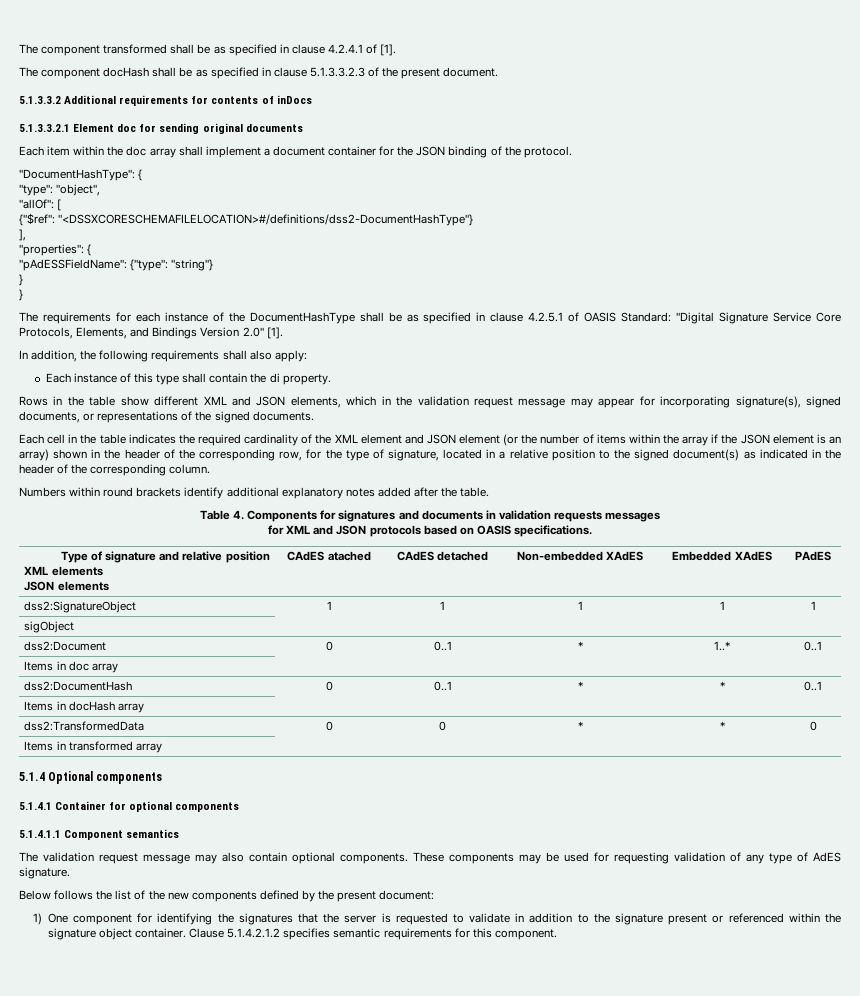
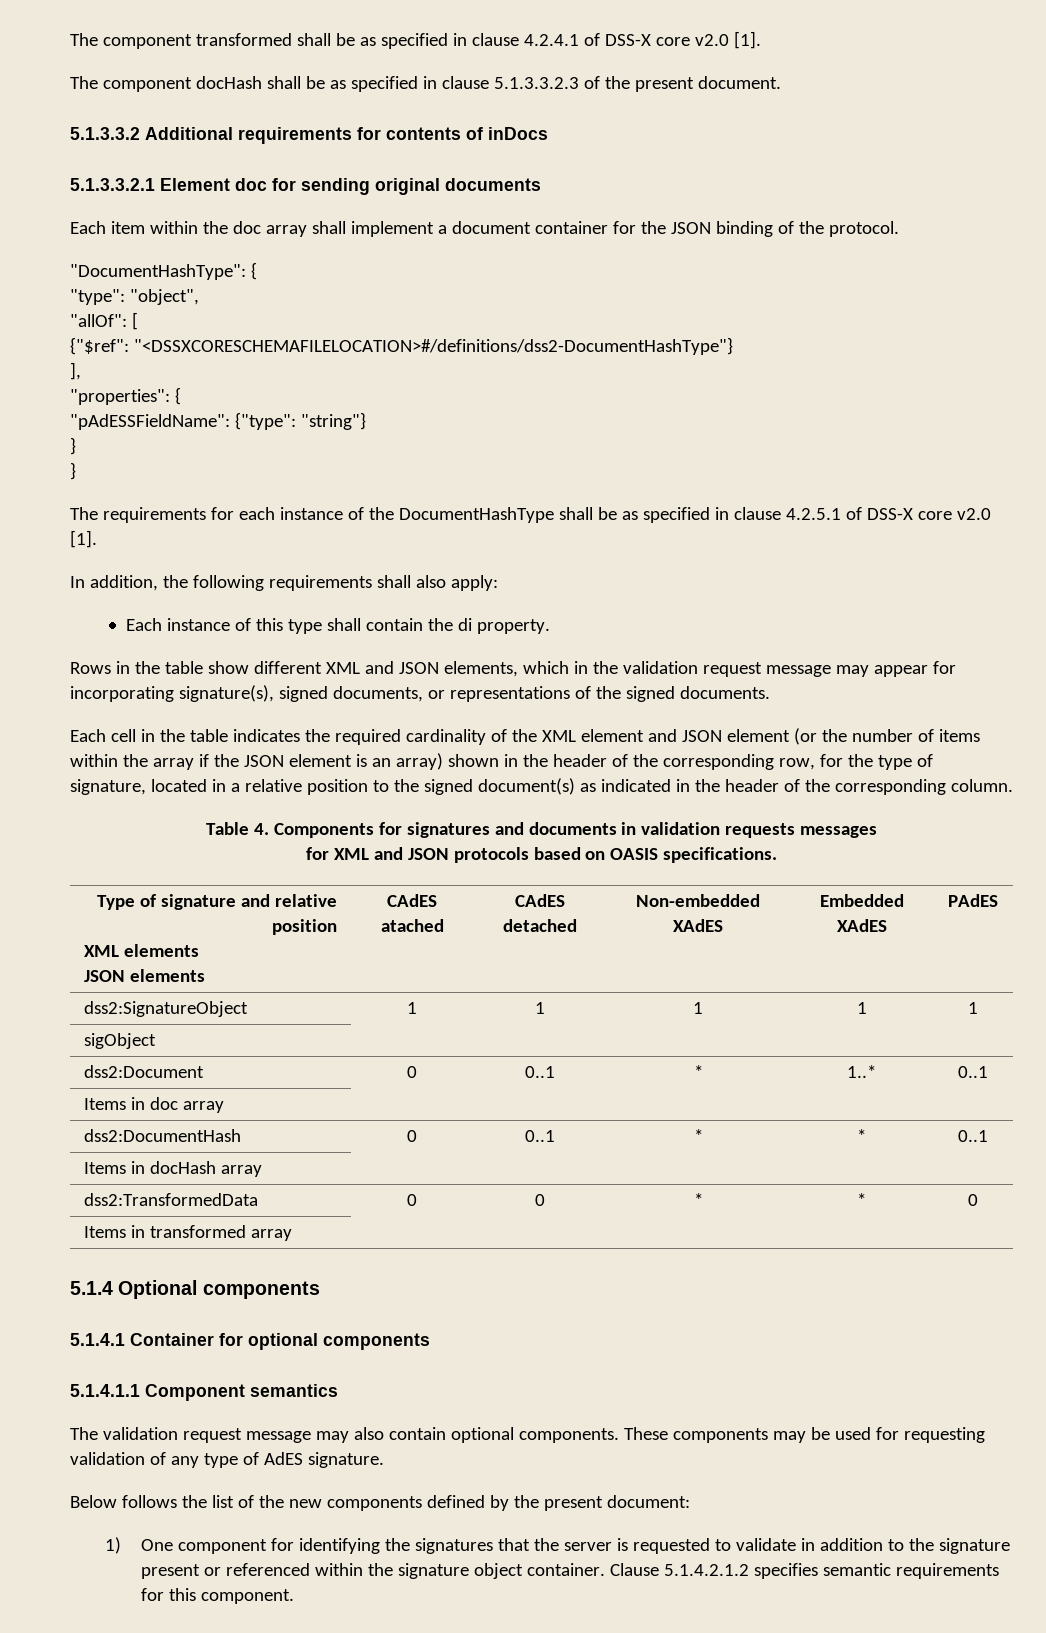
- The component transformed shall be as specified in clause 4.2.4.1 of [1].
+ The component transformed shall be as specified in clause 4.2.4.1 of DSS-X core v2.0 [1].
- The requirements for each instance of the DocumentHashType shall be as specified in clause 4.2.5.1 of OASIS Standard: "Digital Signature Service Core Protocols, Elements, and Bindings Version 2.0" [1].
+ The requirements for each instance of the DocumentHashType shall be as specified in clause 4.2.5.1 of DSS-X core v2.0 [1].
- Numbers within round brackets identify additional explanatory notes added after the table.

